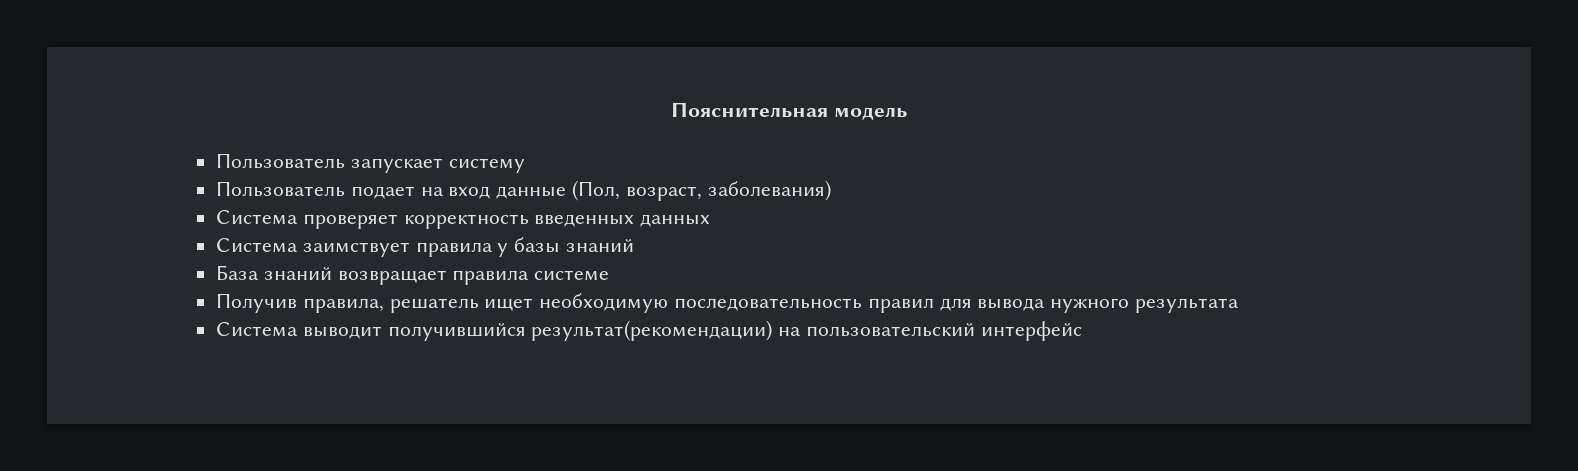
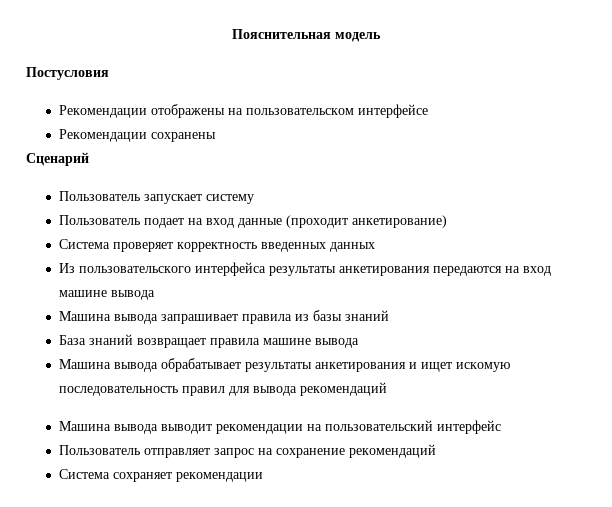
+ Постусловия
+ Рекомендации отображены на пользовательском интерфейсе
+ Рекомендации сохранены
+ Сценарий
- Пользователь подает на вход данные (Пол, возраст, заболевания)
+ Пользователь подает на вход данные (проходит анкетирование)
- Система заимствует правила у базы знаний
+ Из пользовательского интерфейса результаты анкетирования передаются на вход машине вывода
+ Машина вывода запрашивает правила из базы знаний
- База знаний возвращает правила системе
- Получив правила, решатель ищет необходимую последовательность правил для вывода нужного результата
- Система выводит получившийся результат(рекомендации) на пользовательский интерфейс
+ База знаний возвращает правила машине вывода
+ Машина вывода обрабатывает результаты анкетирования и ищет искомую последовательность правил для вывода рекомендаций
+ Машина вывода выводит рекомендации на пользовательский интерфейс
+ Пользователь отправляет запрос на сохранение рекомендаций
+ Система сохраняет рекомендации

